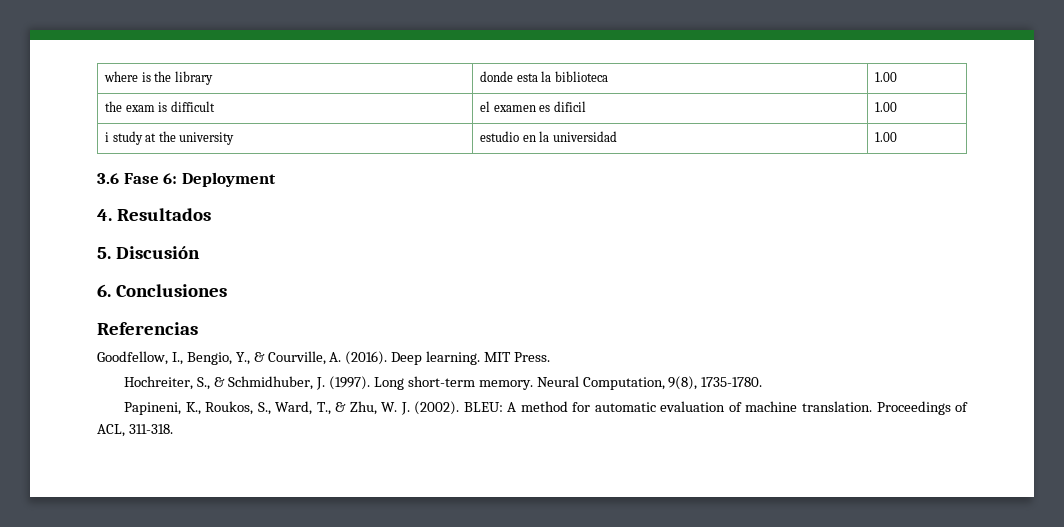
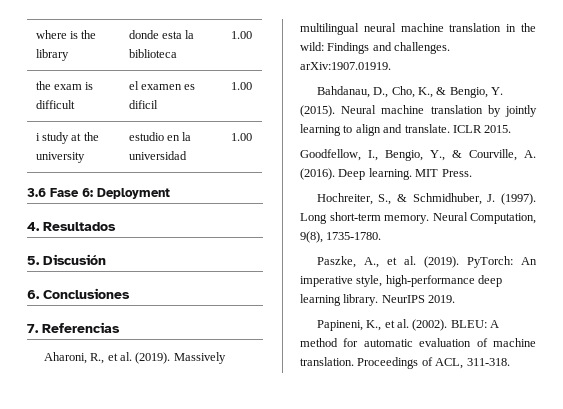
- Referencias
+ 7. Referencias
+ Aharoni, R., et al. (2019). Massively multilingual neural machine translation in the wild: Findings and challenges. arXiv:1907.01919.
+ Bahdanau, D., Cho, K., & Bengio, Y. (2015). Neural machine translation by jointly learning to align and translate. ICLR 2015.
- Papineni, K., Roukos, S., Ward, T., & Zhu, W. J. (2002).
+ Paszke, A., et al. (2019). PyTorch: An imperative style, high-performance deep learning library. NeurIPS 2019.
+ Papineni, K., et al. (2002).

